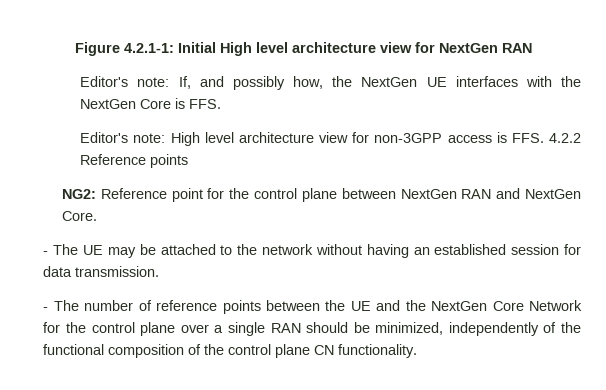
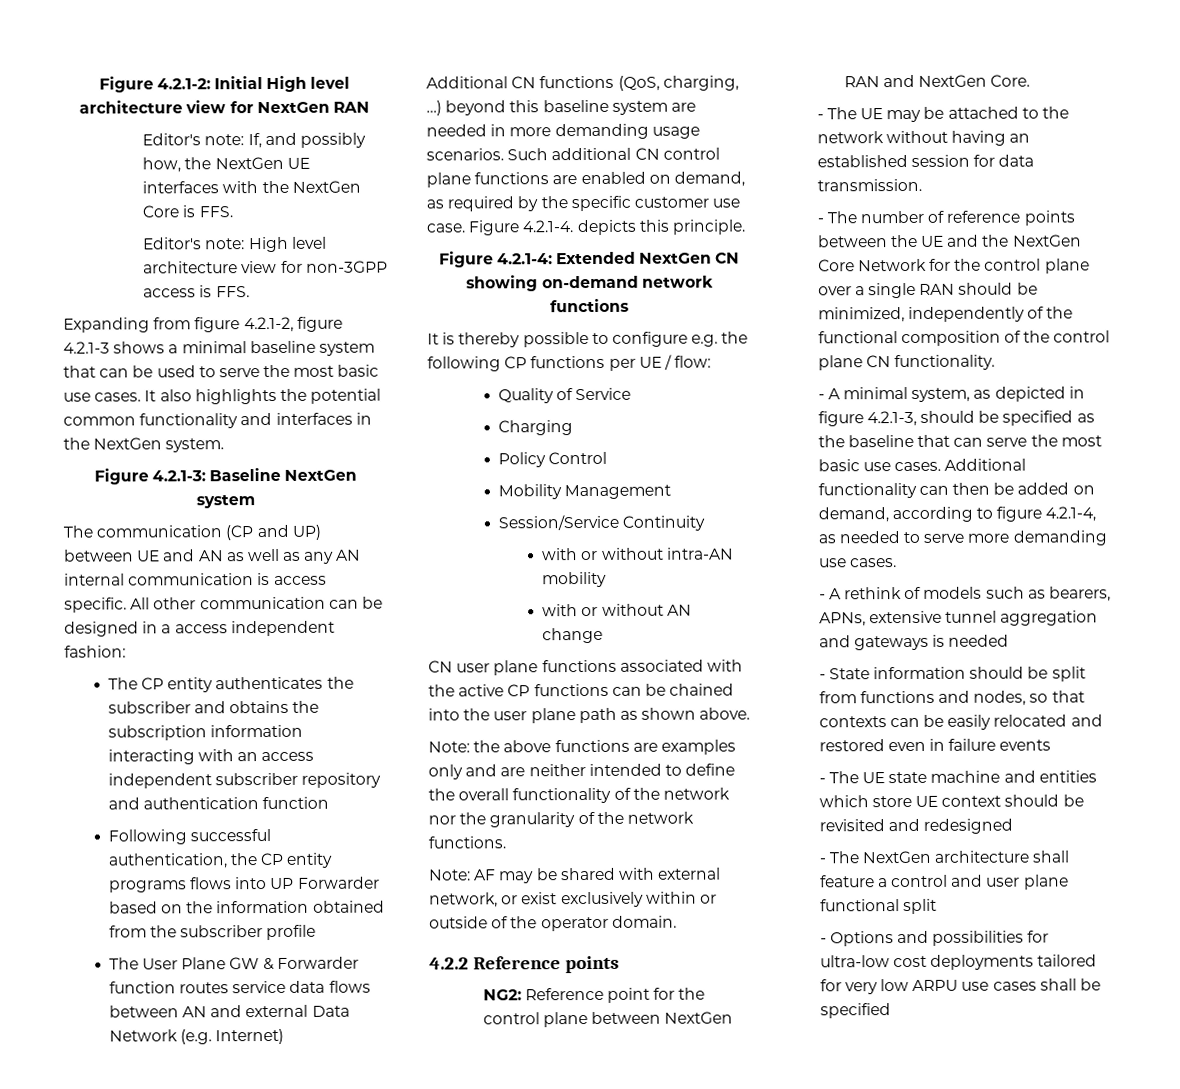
- Figure 4.2.1-1: Initial High level architecture view for NextGen RAN
+ Figure 4.2.1-2: Initial High level architecture view for NextGen RAN
- Editor's note: High level architecture view for non-3GPP access is FFS. 4.2.2 Reference points
+ Editor's note: High level architecture view for non-3GPP access is FFS.
+ Expanding from figure 4.2.1-2, figure 4.2.1-3 shows a minimal baseline system that can be used to serve the most basic use cases. It also highlights the potential common functionality and interfaces in the NextGen system.
+ Figure 4.2.1-3: Baseline NextGen system
+ The communication (CP and UP) between UE and AN as well as any AN internal communication is access specific. All other communication can be designed in a access independent fashion:
+ The CP entity authenticates the subscriber and obtains the subscription information interacting with an access independent subscriber repository and authentication function
+ Following successful authentication, the CP entity programs flows into UP Forwarder based on the information obtained from the subscriber profile
+ The User Plane GW & Forwarder function routes service data flows between AN and external Data Network (e.g. Internet)
+ Additional CN functions (QoS, charging, …) beyond this baseline system are needed in more demanding usage scenarios. Such additional CN control plane functions are enabled on demand, as required by the specific customer use case. Figure 4.2.1-4. depicts this principle.
+ Figure 4.2.1-4: Extended NextGen CN showing on-demand network functions
+ It is thereby possible to configure e.g. the following CP functions per UE / flow:
+ Quality of Service
+ Charging
+ Policy Control
+ Mobility Management
+ Session/Service Continuity
+ with or without intra-AN mobility
+ with or without AN change
+ CN user plane functions associated with the active CP functions can be chained into the user plane path as shown above.
+ Note: the above functions are examples only and are neither intended to define the overall functionality of the network nor the granularity of the network functions.
+ Note: AF may be shared with external network, or exist exclusively within or outside of the operator domain.
+ 4.2.2 Reference points
+ - A minimal system, as depicted in figure 4.2.1-3, should be specified as the baseline that can serve the most basic use cases. Additional functionality can then be added on demand, according to figure 4.2.1-4, as needed to serve more demanding use cases.
+ - A rethink of models such as bearers, APNs, extensive tunnel aggregation and gateways is needed
+ - State information should be split from functions and nodes, so that contexts can be easily relocated and restored even in failure events
+ - The UE state machine and entities which store UE context should be revisited and redesigned
+ - The NextGen architecture shall feature a control and user plane functional split
+ - Options and possibilities for ultra-low cost deployments tailored for very low ARPU use cases shall be specified

